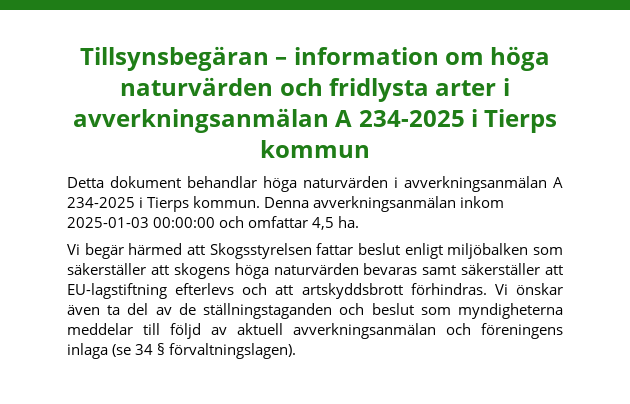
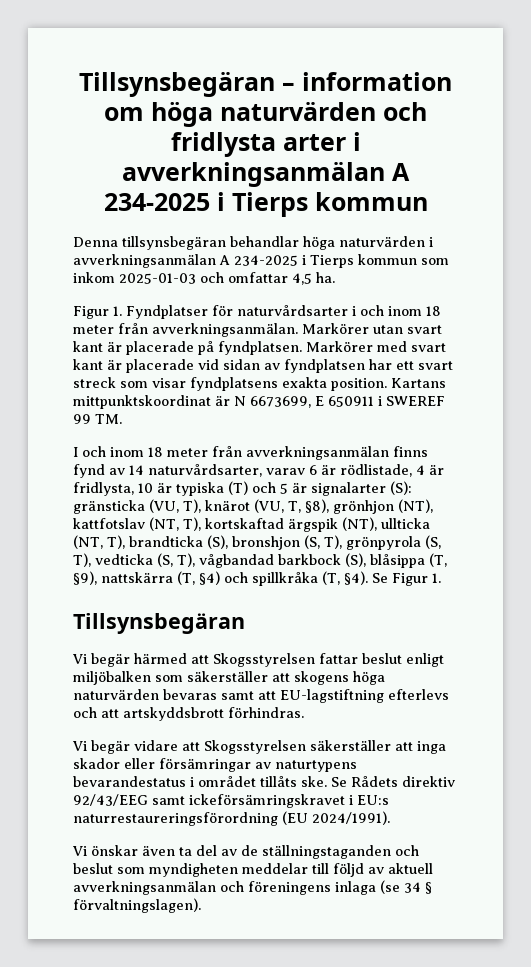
- Detta dokument behandlar höga naturvärden i avverkningsanmälan A 234-2025 i Tierps kommun. Denna avverkningsanmälan inkom 2025-01-03 00:00:00 och omfattar 4,5 ha.
+ Denna tillsynsbegäran behandlar höga naturvärden i avverkningsanmälan A 234-2025 i Tierps kommun som inkom 2025-01-03 och omfattar 4,5 ha.
+ Figur 1. Fyndplatser för naturvårdsarter i och inom 18 meter från avverkningsanmälan. Markörer utan svart kant är placerade på fyndplatsen. Markörer med svart kant är placerade vid sidan av fyndplatsen har ett svart streck som visar fyndplatsens exakta position. Kartans mittpunktskoordinat är N 6673699, E 650911 i SWEREF 99 TM.
+ I och inom 18 meter från avverkningsanmälan finns fynd av 14 naturvårdsarter, varav 6 är rödlistade, 4 är fridlysta, 10 är typiska (T) och 5 är signalarter (S): gränsticka (VU, T), knärot (VU, T, §8), grönhjon (NT), kattfotslav (NT, T), kortskaftad ärgspik (NT), ullticka (NT, T), brandticka (S), bronshjon (S, T), grönpyrola (S, T), vedticka (S, T), vågbandad barkbock (S), blåsippa (T, §9), nattskärra (T, §4) och spillkråka (T, §4). Se Figur 1.
+ Tillsynsbegäran
- Vi begär härmed att Skogsstyrelsen fattar beslut enligt miljöbalken som säkerställer att skogens höga naturvärden bevaras samt säkerställer att EU-lagstiftning efterlevs och att artskyddsbrott förhindras. Vi önskar även ta del av de ställningstaganden och beslut som myndigheterna meddelar till följd av aktuell avverkningsanmälan och föreningens inlaga (se 34 § förvaltningslagen).
+ Vi begär härmed att Skogsstyrelsen fattar beslut enligt miljöbalken som säkerställer att skogens höga naturvärden bevaras samt att EU-lagstiftning efterlevs och att artskyddsbrott förhindras.
+ Vi begär vidare att Skogsstyrelsen säkerställer att inga skador eller försämringar av naturtypens bevarandestatus i området tillåts ske. Se Rådets direktiv 92/43/EEG samt ickeförsämringskravet i EU:s naturrestaureringsförordning (EU 2024/1991).
+ Vi önskar även ta del av de ställningstaganden och beslut som myndigheten meddelar till följd av aktuell avverkningsanmälan och föreningens inlaga (se 34 § förvaltningslagen).

